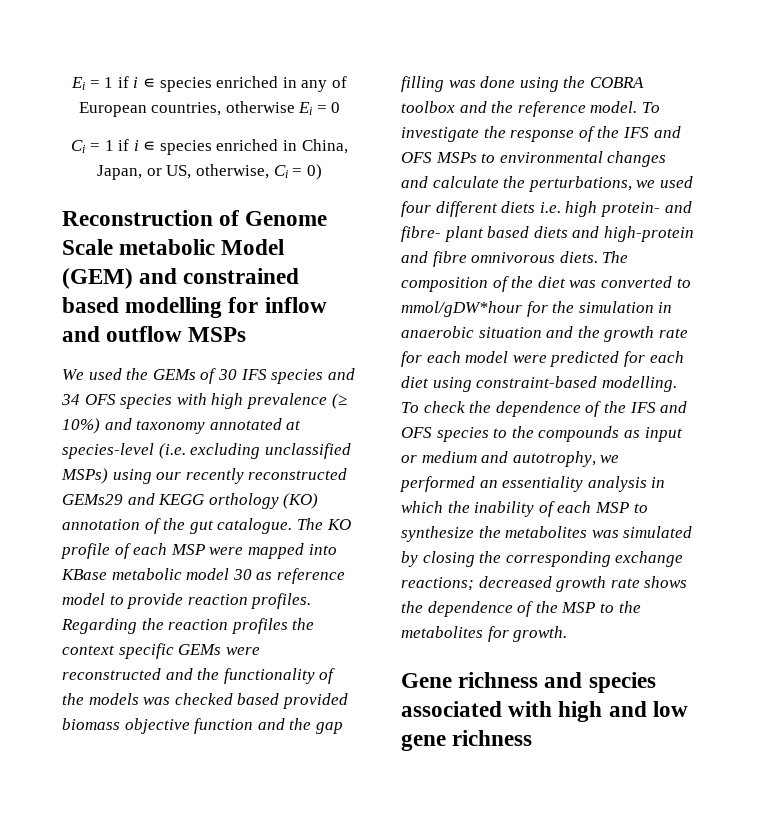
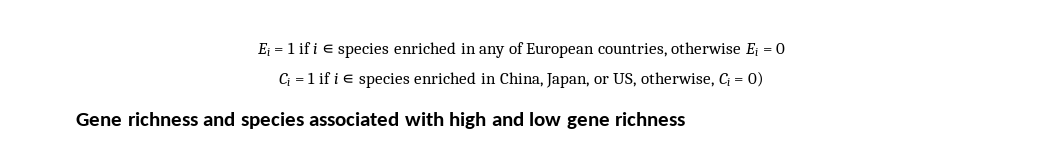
- Reconstruction of Genome Scale metabolic Model (GEM) and constrained based modelling for inflow and outflow MSPs
- We used the GEMs of 30 IFS species and 34 OFS species with high prevalence (≥ 10%) and taxonomy annotated at species-level (i.e. excluding unclassified MSPs) using our recently reconstructed GEMs29 and KEGG orthology (KO) annotation of the gut catalogue. The KO profile of each MSP were mapped into KBase metabolic model 30 as reference model to provide reaction profiles. Regarding the reaction profiles the context specific GEMs were reconstructed and the functionality of the models was checked based provided biomass objective function and the gap filling was done using the COBRA toolbox and the reference model. To investigate the response of the IFS and OFS MSPs to environmental changes and calculate the perturbations, we used four different diets i.e. high protein- and fibre- plant based diets and high-protein and fibre omnivorous diets. The composition of the diet was converted to mmol/gDW*hour for the simulation in anaerobic situation and the growth rate for each model were predicted for each diet using constraint-based modelling. To check the dependence of the IFS and OFS species to the compounds as input or medium and autotrophy, we performed an essentiality analysis in which the inability of each MSP to synthesize the metabolites was simulated by closing the corresponding exchange reactions; decreased growth rate shows the dependence of the MSP to the metabolites for growth.

